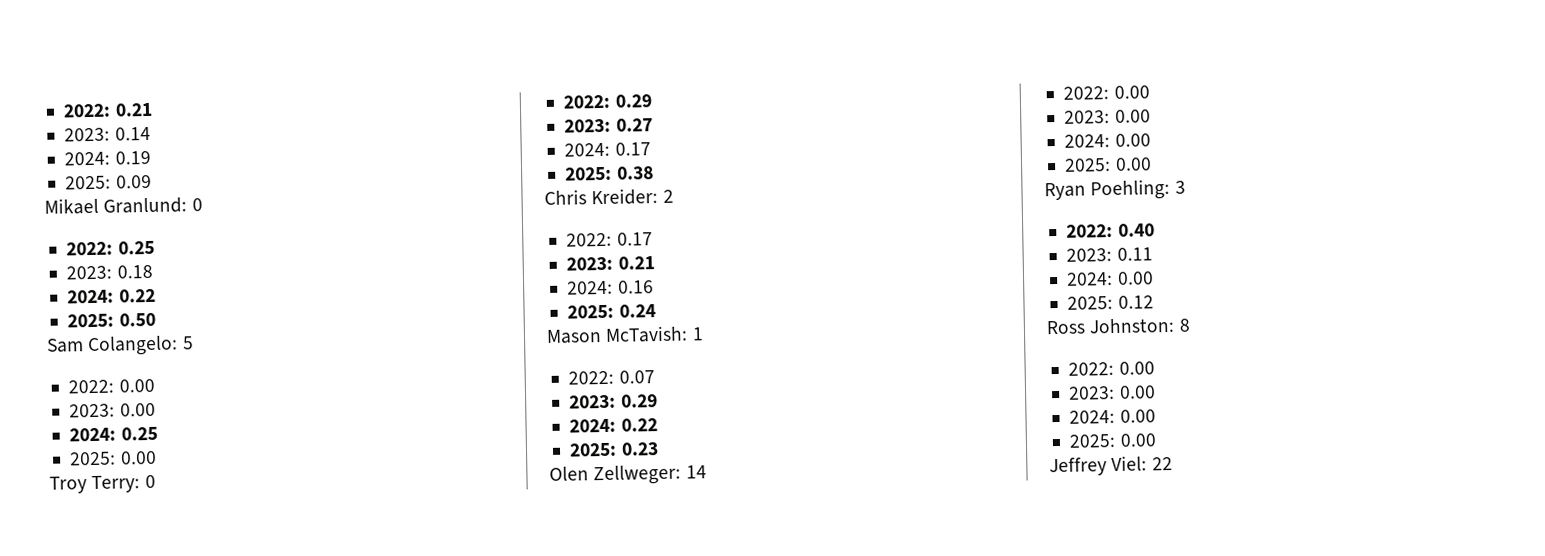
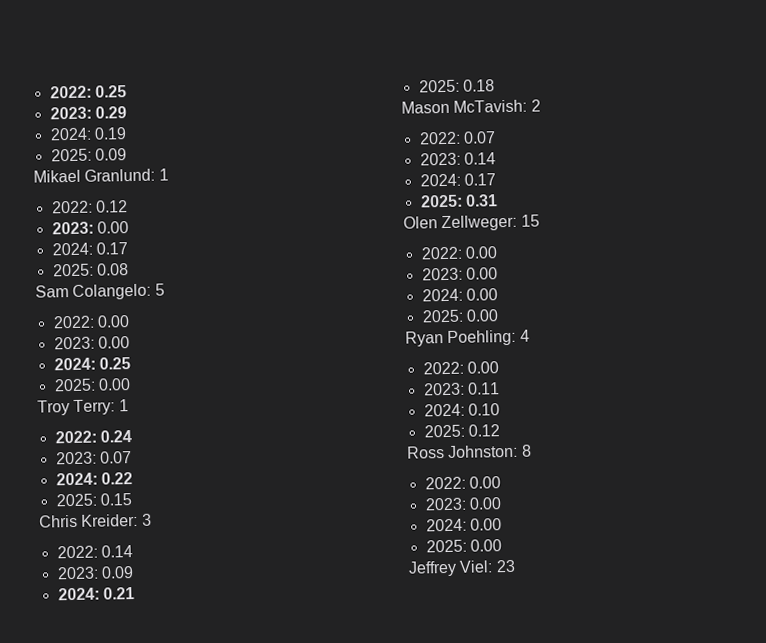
- 2022: 0.21
- 2023: 0.14
+ 2022: 0.25
+ 2023: 0.29
- Mikael Granlund: 0
- 2022: 0.25
- 2023: 0.18
- 2024: 0.22
- 2025: 0.50
+ Mikael Granlund: 1
+ 2022: 0.12
+ 2023: 0.00
+ 2024: 0.17
+ 2025: 0.08
- Troy Terry: 0
- 2022: 0.29
- 2023: 0.27
+ Troy Terry: 1
+ 2022: 0.24
+ 2023: 0.07
+ 2024: 0.22
+ 2025: 0.15
+ Chris Kreider: 3
+ 2022: 0.14
+ 2023: 0.09
+ 2024: 0.21
+ 2025: 0.18
+ Mason McTavish: 2
+ 2022: 0.07
+ 2023: 0.14
  2024: 0.17
- 2025: 0.38
- Chris Kreider: 2
- 2022: 0.17
- 2023: 0.21
- 2024: 0.16
- 2025: 0.24
- Mason McTavish: 1
- 2022: 0.07
- 2023: 0.29
- 2024: 0.22
- 2025: 0.23
+ 2025: 0.31
- Olen Zellweger: 14
+ Olen Zellweger: 15
- Ryan Poehling: 3
- 2022: 0.40
+ Ryan Poehling: 4
+ 2022: 0.00
  2023: 0.11
- 2024: 0.00
+ 2024: 0.10
- Jeffrey Viel: 22
+ Jeffrey Viel: 23

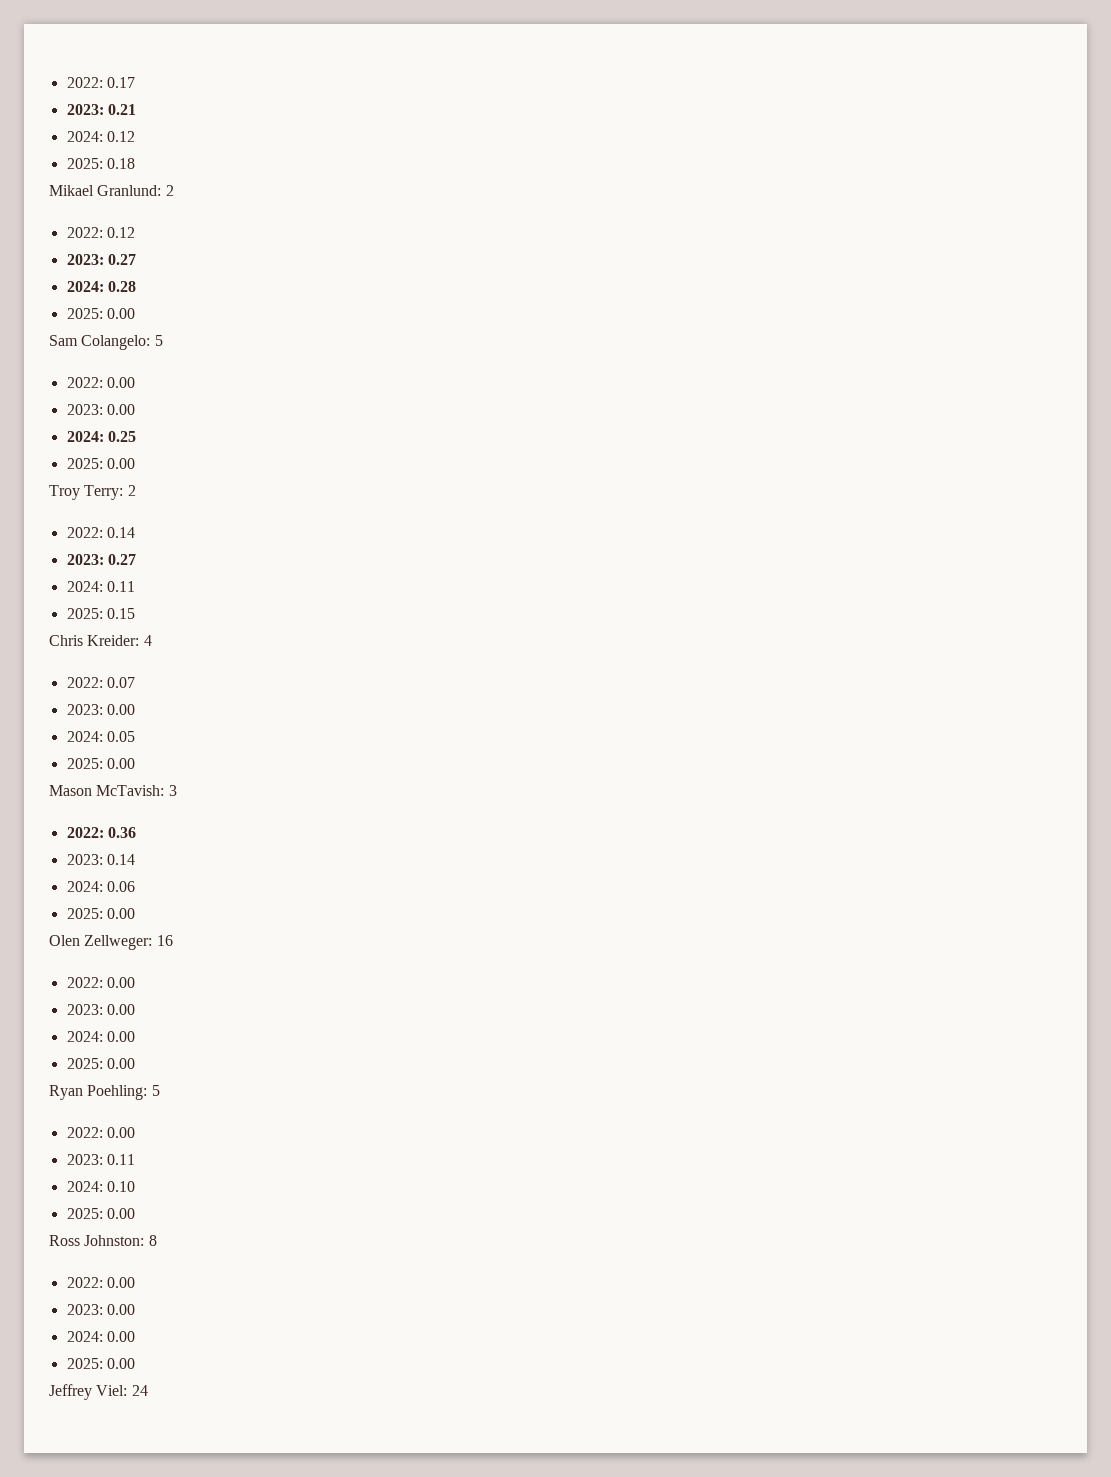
- 2022: 0.25
- 2023: 0.29
- 2024: 0.19
- 2025: 0.09
+ 2022: 0.17
+ 2023: 0.21
+ 2024: 0.12
+ 2025: 0.18
- Mikael Granlund: 1
+ Mikael Granlund: 2
  2022: 0.12
- 2023: 0.00
- 2024: 0.17
- 2025: 0.08
+ 2023: 0.27
+ 2024: 0.28
+ 2025: 0.00
- Troy Terry: 1
- 2022: 0.24
- 2023: 0.07
- 2024: 0.22
+ Troy Terry: 2
+ 2022: 0.14
+ 2023: 0.27
+ 2024: 0.11
- Chris Kreider: 3
- 2022: 0.14
- 2023: 0.09
- 2024: 0.21
- 2025: 0.18
- Mason McTavish: 2
+ Chris Kreider: 4
  2022: 0.07
+ 2023: 0.00
+ 2024: 0.05
+ 2025: 0.00
+ Mason McTavish: 3
+ 2022: 0.36
  2023: 0.14
- 2024: 0.17
- 2025: 0.31
+ 2024: 0.06
+ 2025: 0.00
- Olen Zellweger: 15
+ Olen Zellweger: 16
- Ryan Poehling: 4
+ Ryan Poehling: 5
  2024: 0.10
- 2025: 0.12
+ 2025: 0.00
- Jeffrey Viel: 23
+ Jeffrey Viel: 24

